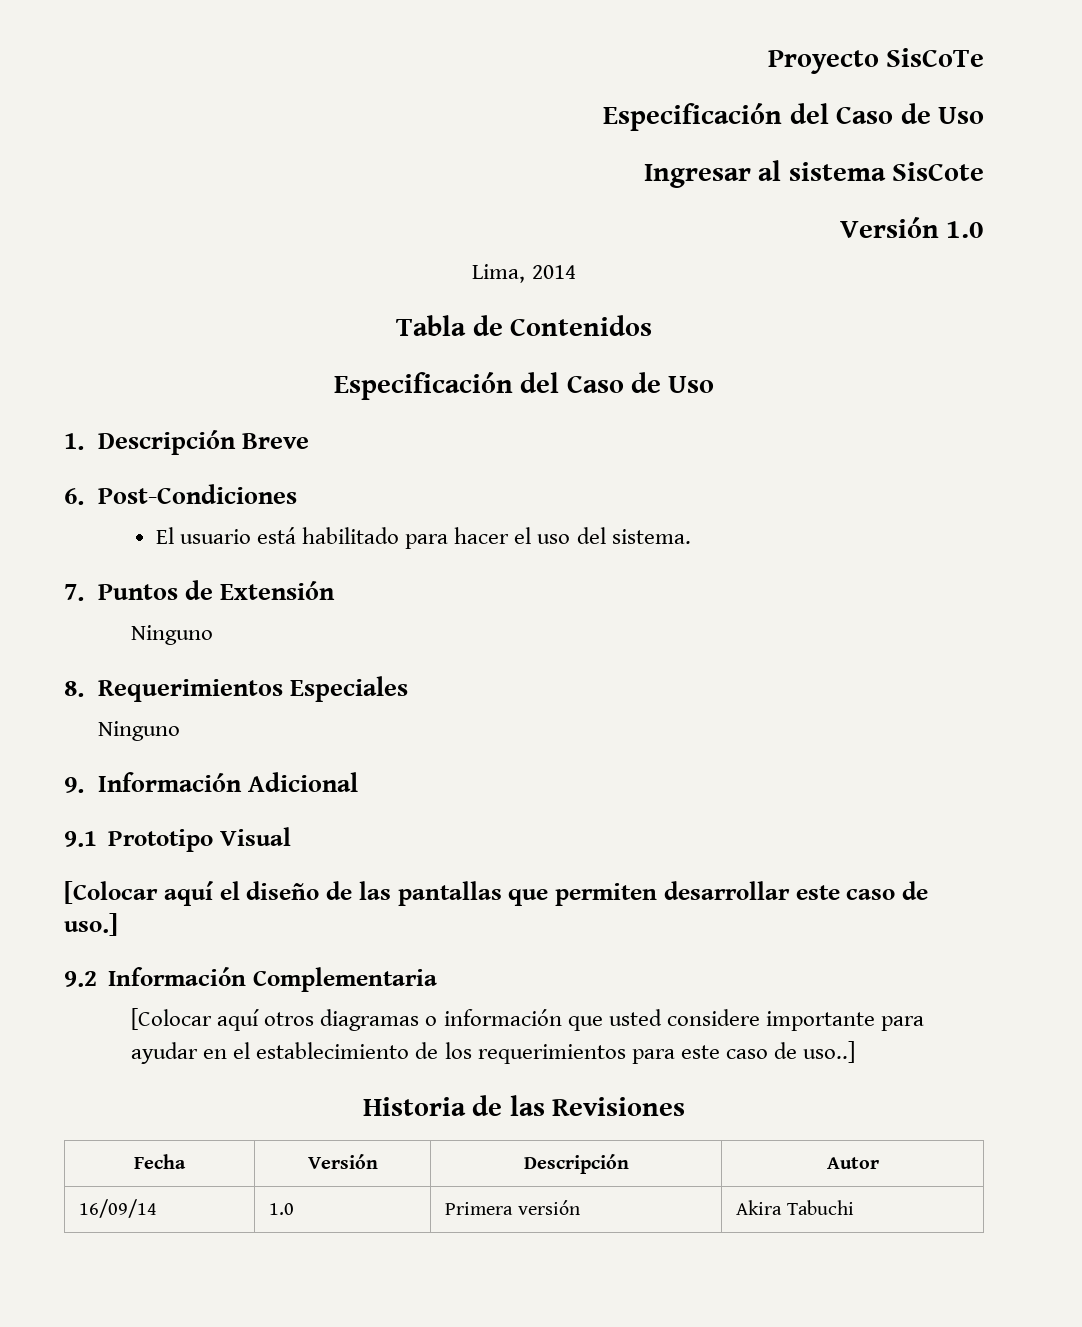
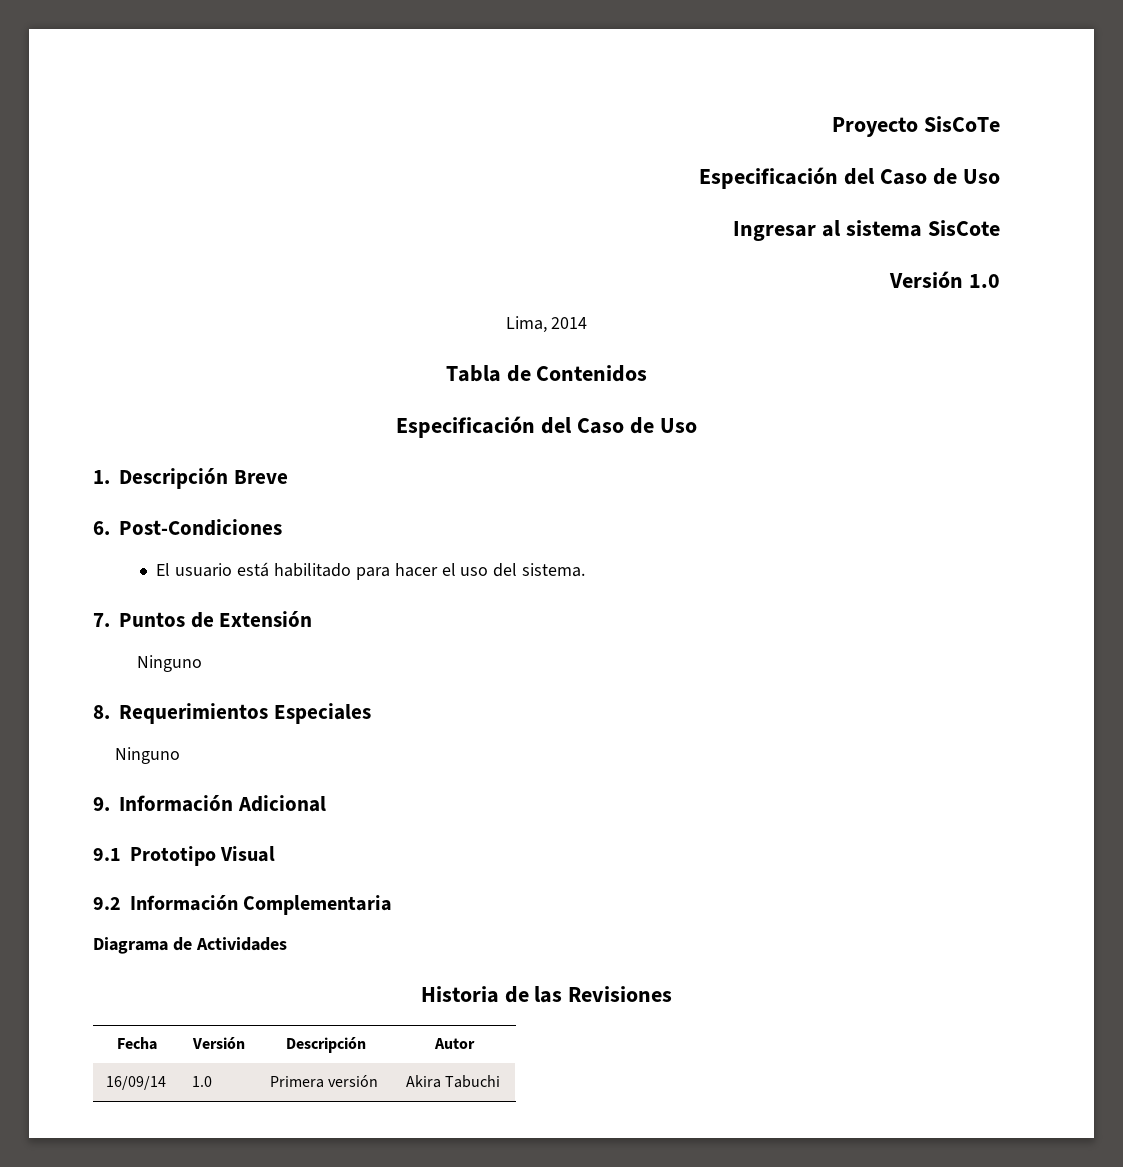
- [Colocar aquí el diseño de las pantallas que permiten desarrollar este caso de uso.]
  9.2 Información Complementaria
- [Colocar aquí otros diagramas o información que usted considere importante para ayudar en el establecimiento de los requerimientos para este caso de uso..]
+ Diagrama de Actividades

